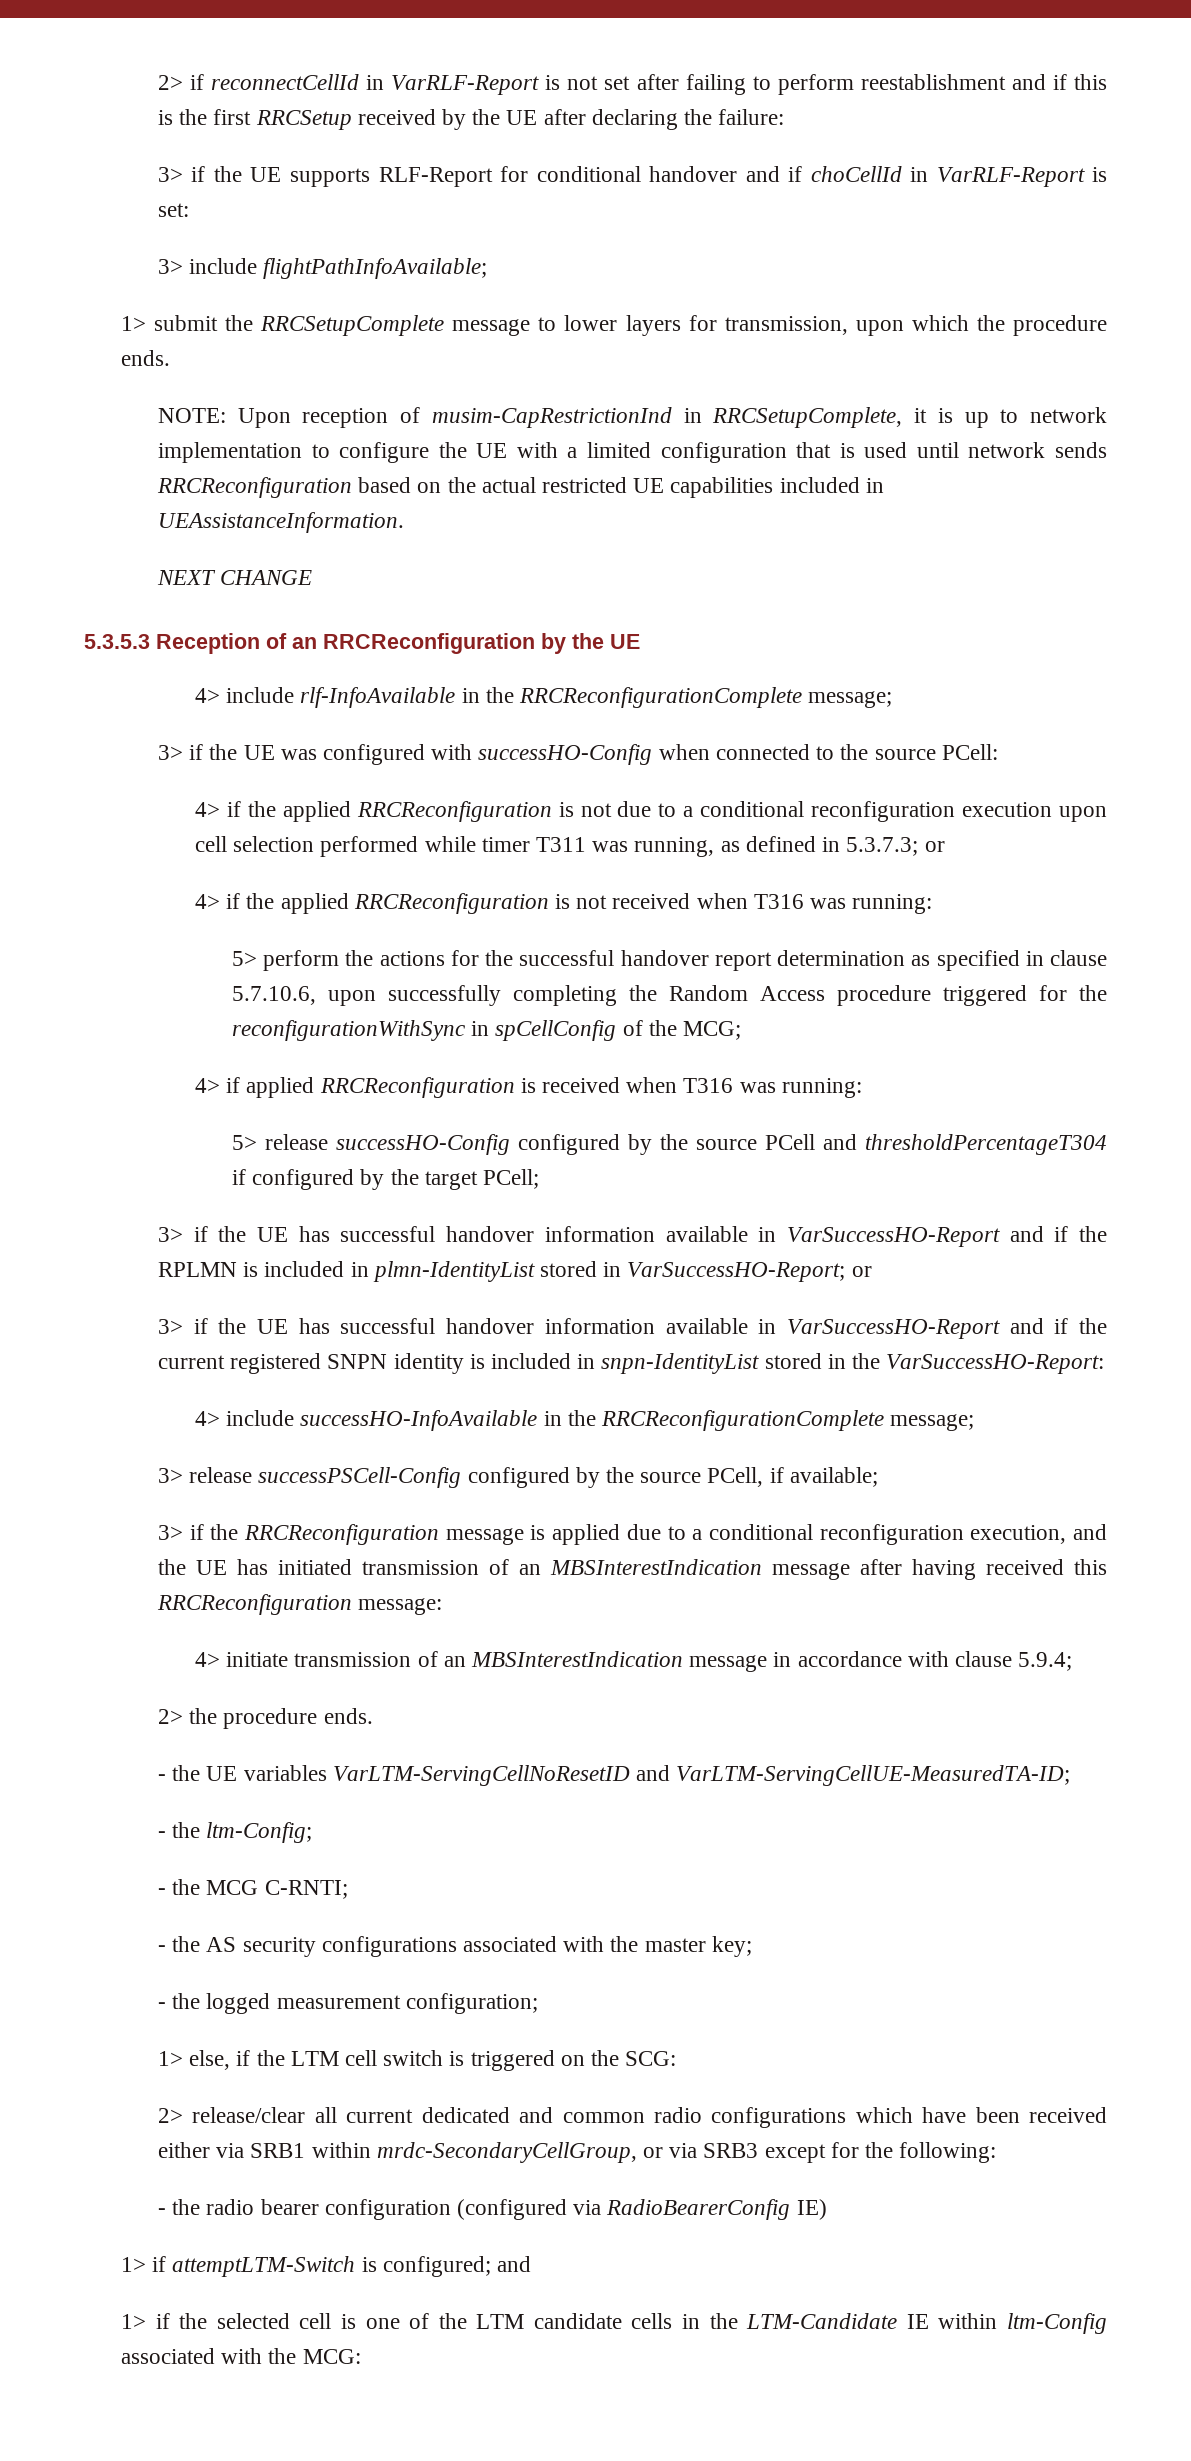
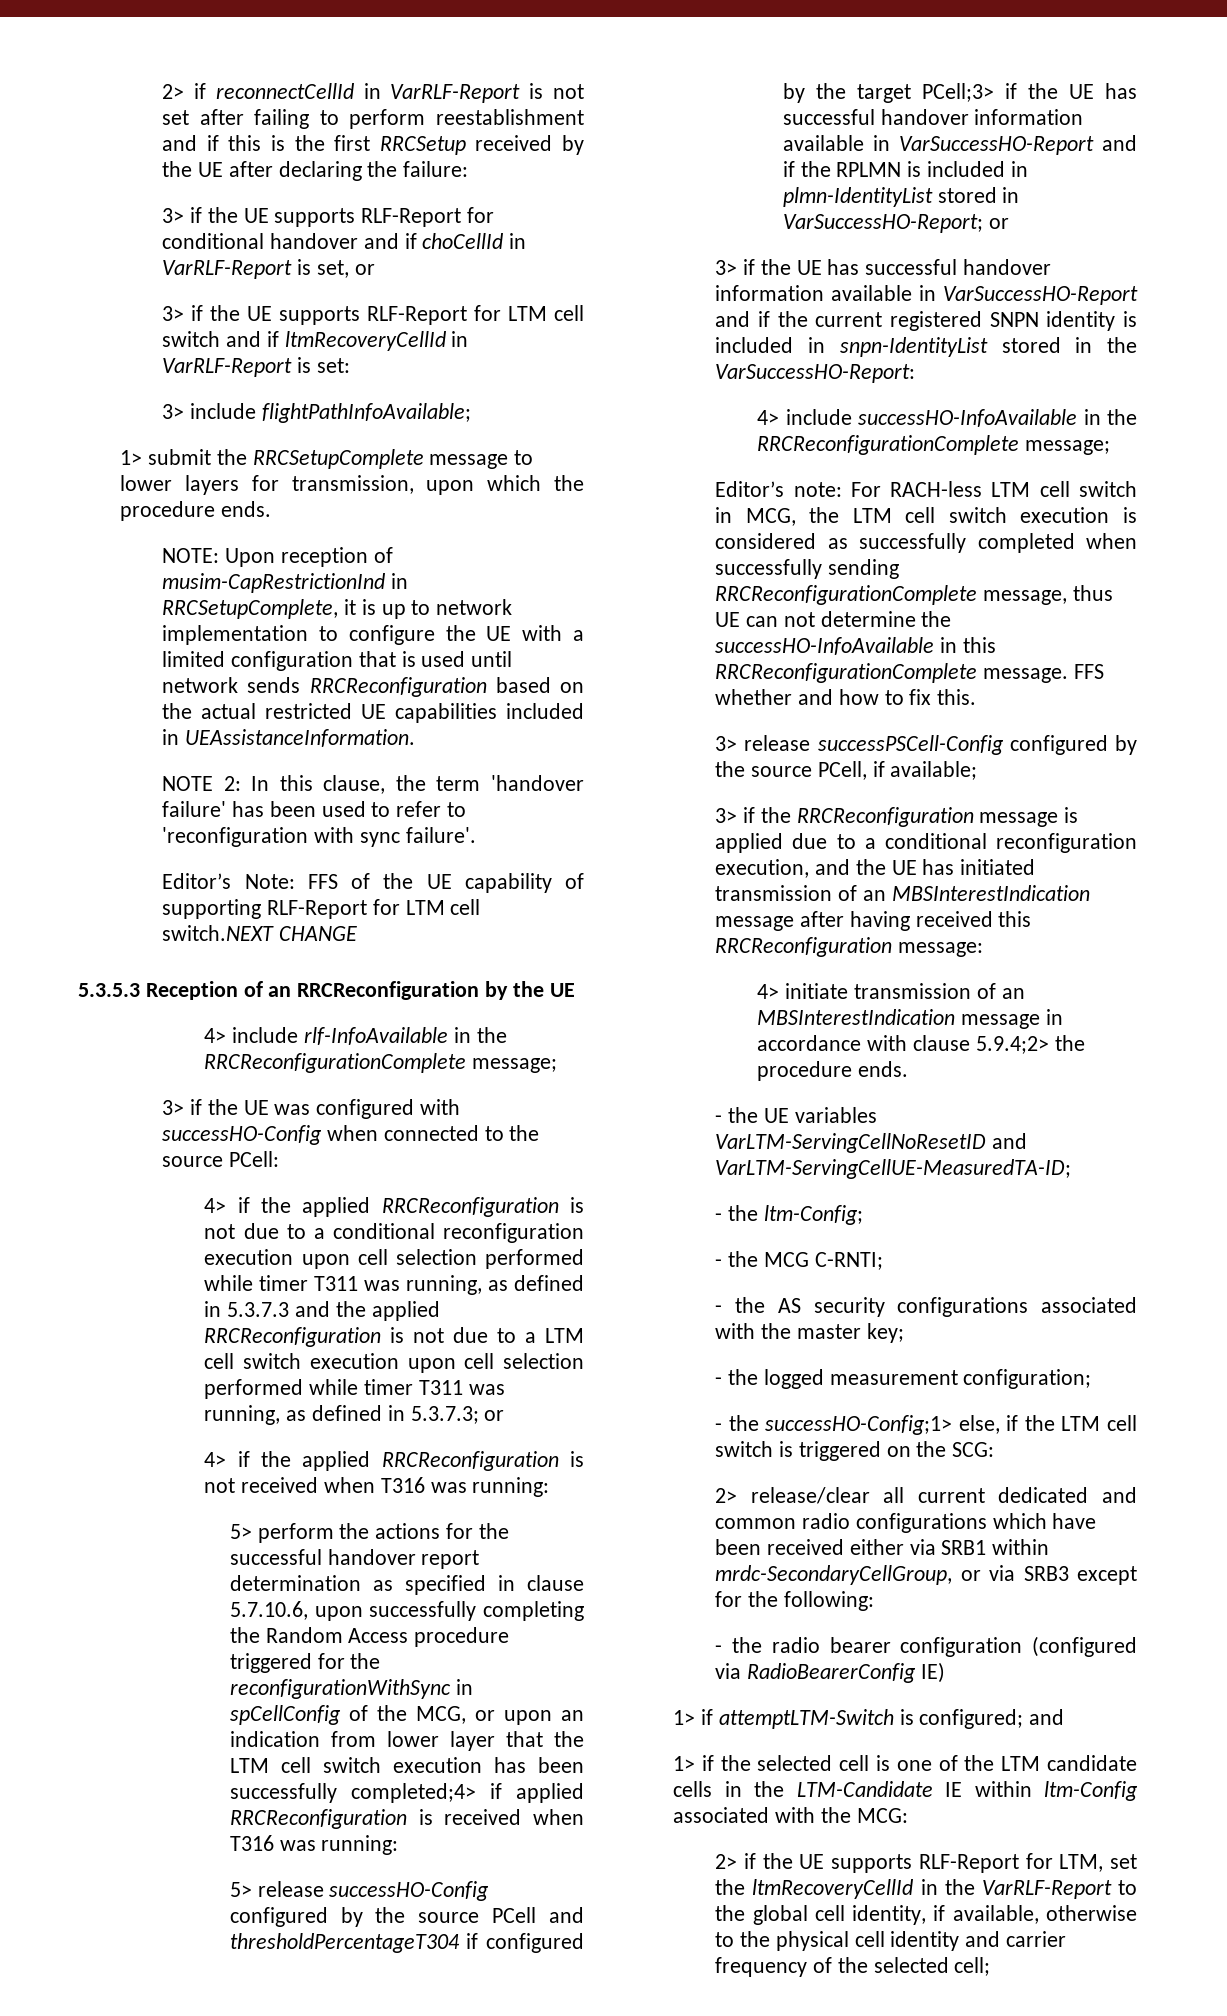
- 3> if the UE supports RLF-Report for conditional handover and if choCellId in VarRLF-Report is set:
+ 3> if the UE supports RLF-Report for conditional handover and if choCellId in VarRLF-Report is set, or
+ 3> if the UE supports RLF-Report for LTM cell switch and if ltmRecoveryCellId in VarRLF-Report is set:
- NEXT CHANGE
+ NOTE 2: In this clause, the term 'handover failure' has been used to refer to 'reconfiguration with sync failure'.
+ Editor’s Note: FFS of the UE capability of supporting RLF-Report for LTM cell switch.NEXT CHANGE
- 4> if the applied RRCReconfiguration is not due to a conditional reconfiguration execution upon cell selection performed while timer T311 was running, as defined in 5.3.7.3; or
+ 4> if the applied RRCReconfiguration is not due to a conditional reconfiguration execution upon cell selection performed while timer T311 was running, as defined in 5.3.7.3 and the applied RRCReconfiguration is not due to a LTM cell switch execution upon cell selection performed while timer T311 was running, as defined in 5.3.7.3; or
- 5> perform the actions for the successful handover report determination as specified in clause 5.7.10.6, upon successfully completing the Random Access procedure triggered for the reconfigurationWithSync in spCellConfig of the MCG;
- 4> if applied RRCReconfiguration is received when T316 was running:
+ 5> perform the actions for the successful handover report determination as specified in clause 5.7.10.6, upon successfully completing the Random Access procedure triggered for the reconfigurationWithSync in spCellConfig of the MCG, or upon an indication from lower layer that the LTM cell switch execution has been successfully completed;4> if applied RRCReconfiguration is received when T316 was running:
- 5> release successHO-Config configured by the source PCell and thresholdPercentageT304 if configured by the target PCell;
- 3> if the UE has successful handover information available in VarSuccessHO-Report and if the RPLMN is included in plmn-IdentityList stored in VarSuccessHO-Report; or
+ 5> release successHO-Config configured by the source PCell and thresholdPercentageT304 if configured by the target PCell;3> if the UE has successful handover information available in VarSuccessHO-Report and if the RPLMN is included in plmn-IdentityList stored in VarSuccessHO-Report; or
+ Editor’s note: For RACH-less LTM cell switch in MCG, the LTM cell switch execution is considered as successfully completed when successfully sending RRCReconfigurationComplete message, thus UE can not determine the successHO-InfoAvailable in this RRCReconfigurationComplete message. FFS whether and how to fix this.
- 4> initiate transmission of an MBSInterestIndication message in accordance with clause 5.9.4;
- 2> the procedure ends.
+ 4> initiate transmission of an MBSInterestIndication message in accordance with clause 5.9.4;2> the procedure ends.
- 1> else, if the LTM cell switch is triggered on the SCG:
+ - the successHO-Config;1> else, if the LTM cell switch is triggered on the SCG:
+ 2> if the UE supports RLF-Report for LTM, set the ltmRecoveryCellId in the VarRLF-Report to the global cell identity, if available, otherwise to the physical cell identity and carrier frequency of the selected cell;

